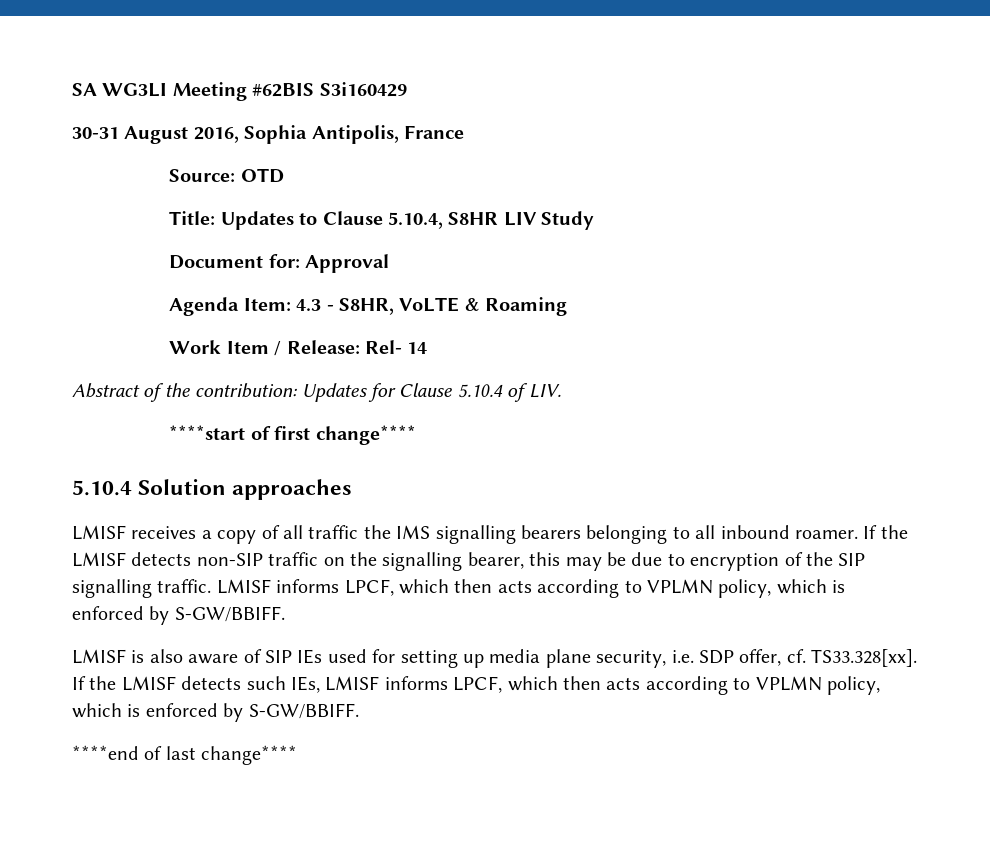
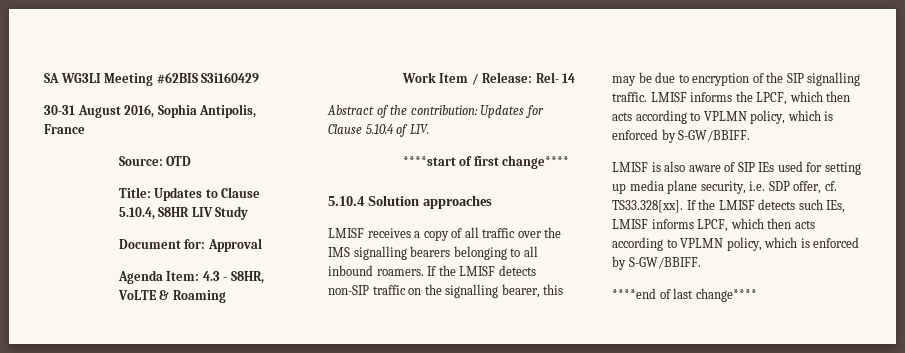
- LMISF receives a copy of all traffic the IMS signalling bearers belonging to all inbound roamer.
+ LMISF receives a copy of all traffic over the IMS signalling bearers belonging to all inbound roamers.
- If the LMISF detects non-SIP traffic on the signalling bearer, this may be due to encryption of the SIP signalling traffic. LMISF informs LPCF, which then acts according to VPLMN policy, which is enforced by S-GW/BBIFF.
+ If the LMISF detects non-SIP traffic on the signalling bearer, this may be due to encryption of the SIP signalling traffic. LMISF informs the LPCF, which then acts according to VPLMN policy, which is enforced by S-GW/BBIFF.

